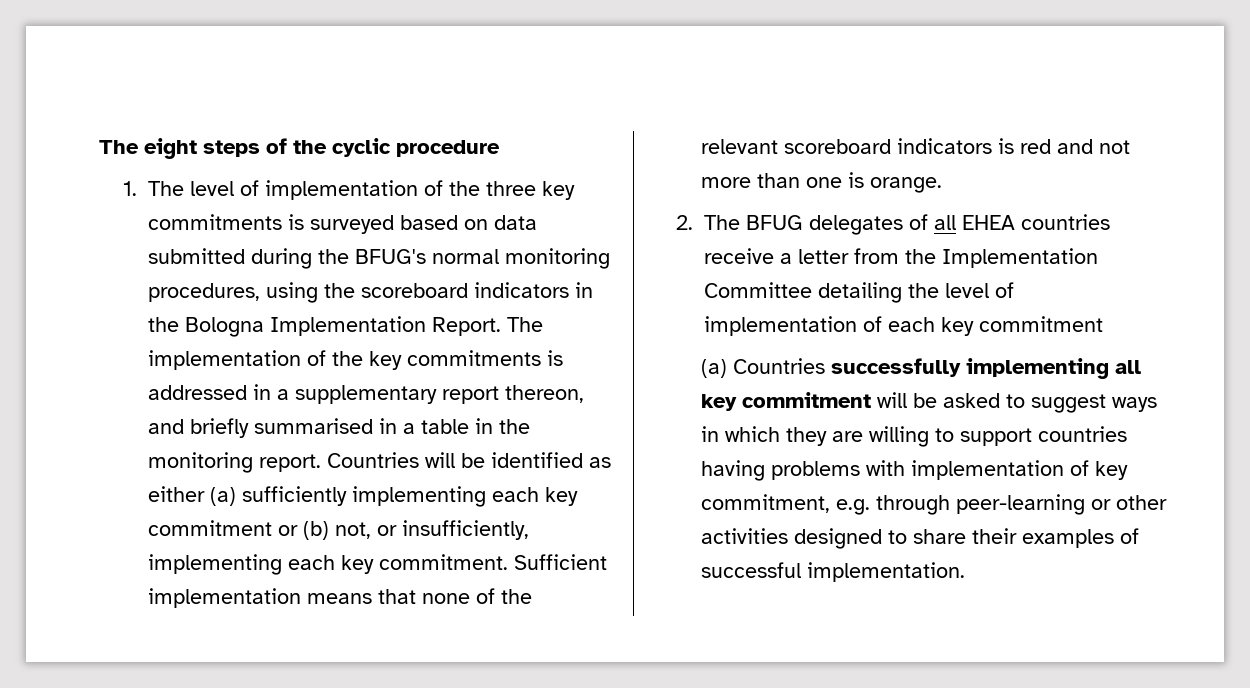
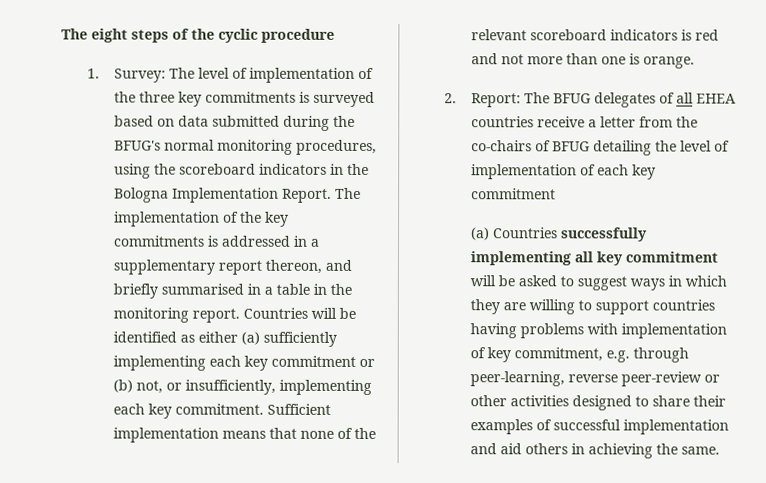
- 1. The level of implementation of the three key commitments is surveyed based on data submitted during the BFUG's normal monitoring procedures, using the scoreboard indicators in the Bologna Implementation Report.
+ 1. Survey: The level of implementation of the three key commitments is surveyed based on data submitted during the BFUG's normal monitoring procedures, using the scoreboard indicators in the Bologna Implementation Report.
- 2. The BFUG delegates of all EHEA countries receive a letter from the Implementation Committee detailing the level of implementation of each key commitment
+ 2. Report: The BFUG delegates of all EHEA countries receive a letter from the co-chairs of BFUG detailing the level of implementation of each key commitment
- (a) Countries successfully implementing all key commitment will be asked to suggest ways in which they are willing to support countries having problems with implementation of key commitment, e.g. through peer-learning or other activities designed to share their examples of successful implementation.
+ (a) Countries successfully implementing all key commitment will be asked to suggest ways in which they are willing to support countries having problems with implementation of key commitment, e.g. through peer-learning, reverse peer-review or other activities designed to share their examples of successful implementation and aid others in achieving the same.

